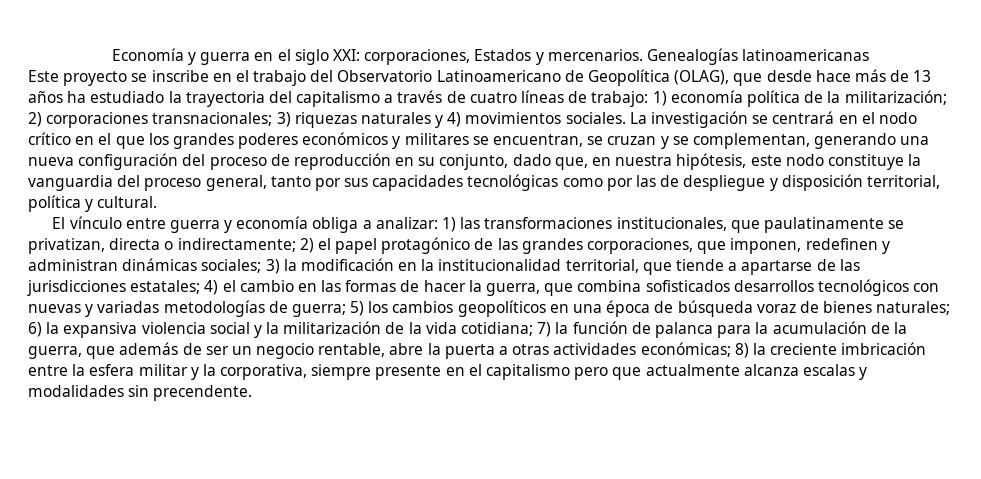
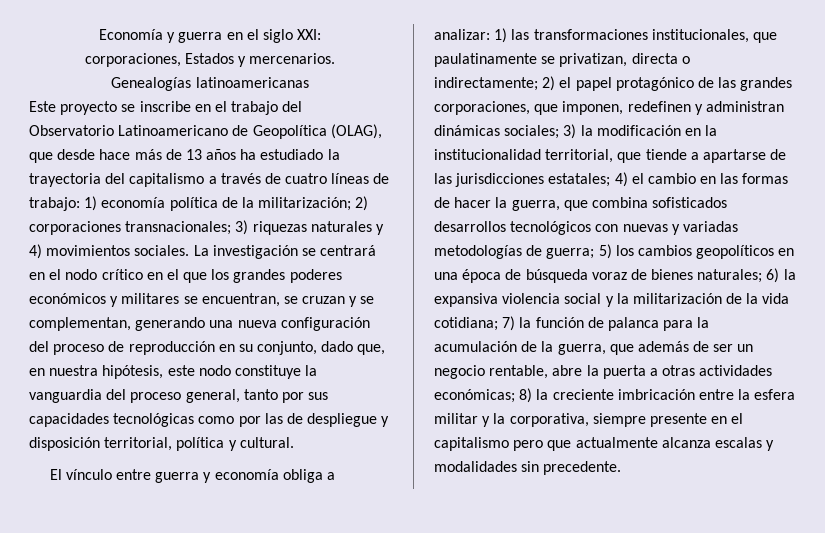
- Economía y guerra en el siglo XXI: corporaciones, Estados y mercenarios. Genealogías latinoamericanas
+ Economía y guerra en el siglo XXI:
+ corporaciones, Estados y mercenarios.
+ Genealogías latinoamericanas
- 8) la creciente imbricación entre la esfera militar y la corporativa, siempre presente en el capitalismo pero que actualmente alcanza escalas y modalidades sin precendente.
+ 8) la creciente imbricación entre la esfera militar y la corporativa, siempre presente en el capitalismo pero que actualmente alcanza escalas y modalidades sin precedente.

